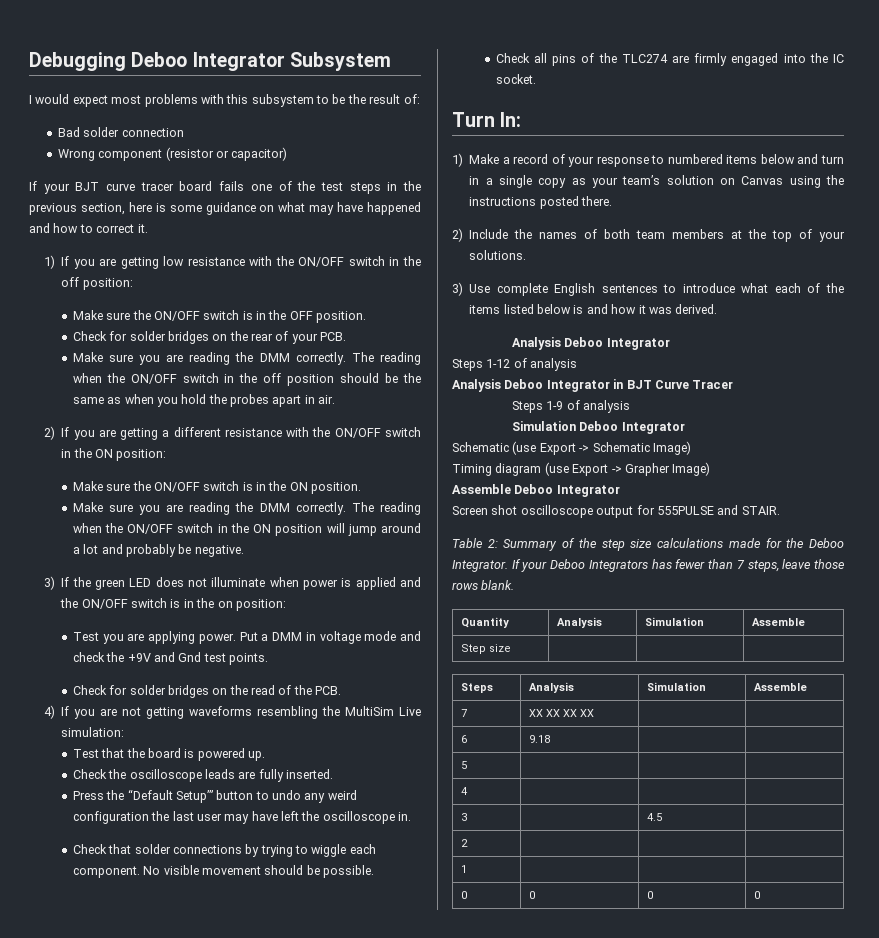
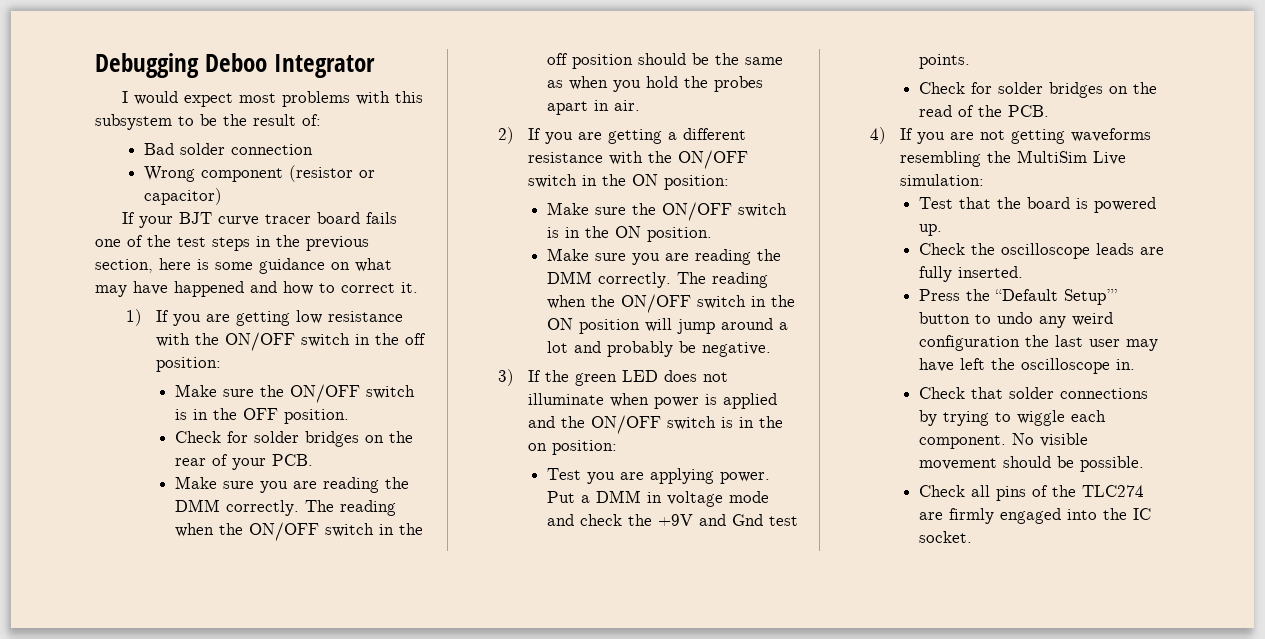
- Debugging Deboo Integrator Subsystem
+ Debugging Deboo Integrator
- Turn In:
- 1) Make a record of your response to numbered items below and turn in a single copy as your team’s solution on Canvas using the instructions posted there.
- 2) Include the names of both team members at the top of your solutions.
- 3) Use complete English sentences to introduce what each of the items listed below is and how it was derived.
- Analysis Deboo Integrator
- Steps 1-12 of analysis
- Analysis Deboo Integrator in BJT Curve Tracer
- Steps 1-9 of analysis
- Simulation Deboo Integrator
- Schematic (use Export -> Schematic Image)
- Timing diagram (use Export -> Grapher Image)
- Assemble Deboo Integrator
- Screen shot oscilloscope output for 555PULSE and STAIR.
- Table 2: Summary of the step size calculations made for the Deboo Integrator. If your Deboo Integrators has fewer than 7 steps, leave those rows blank.
- Quantity | Analysis | Simulation | Assemble
- Step size | | |
- Steps | Analysis | Simulation | Assemble
- 7 | XX XX XX XX | |
- 6 | 9.18 | |
- 5 | | |
- 4 | | |
- 3 | | 4.5 |
- 2 | | |
- 1 | | |
- 0 | 0 | 0 | 0

